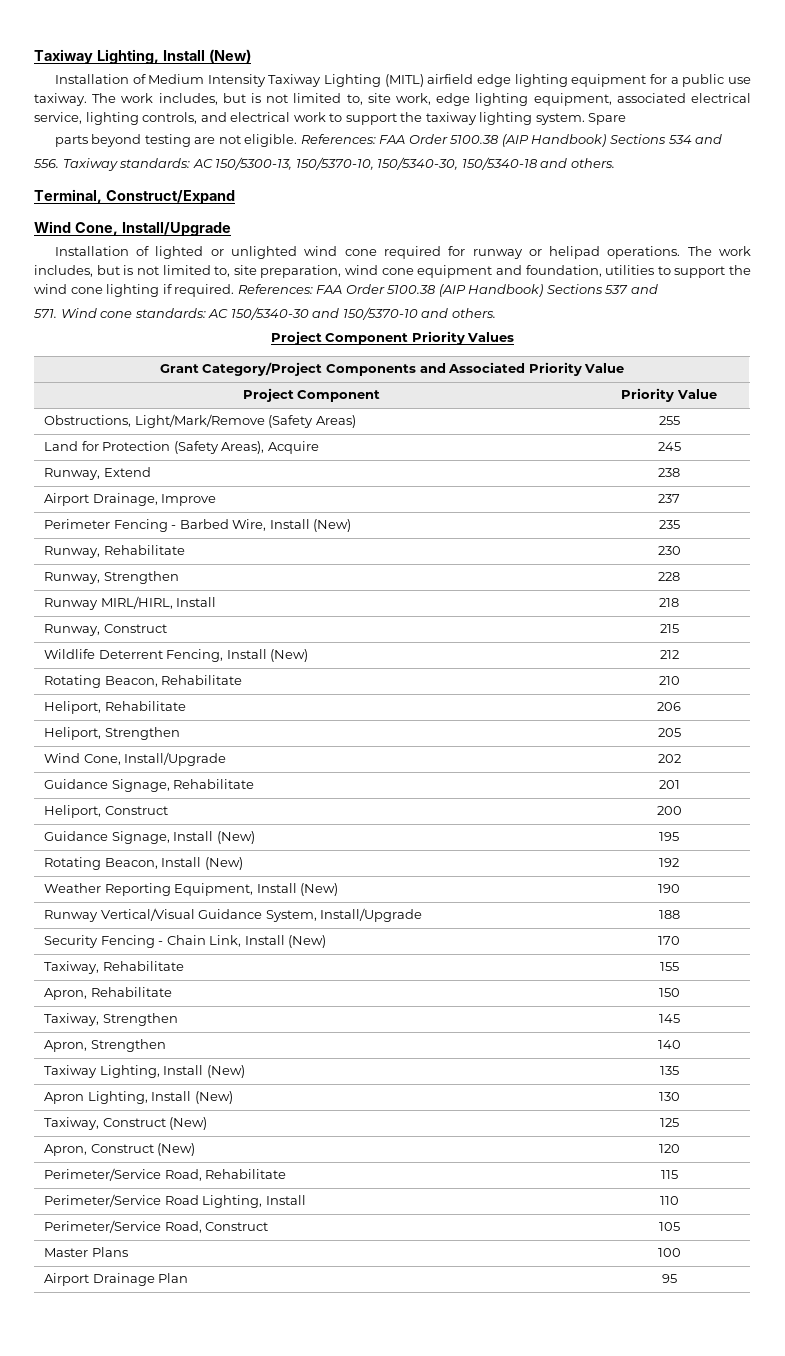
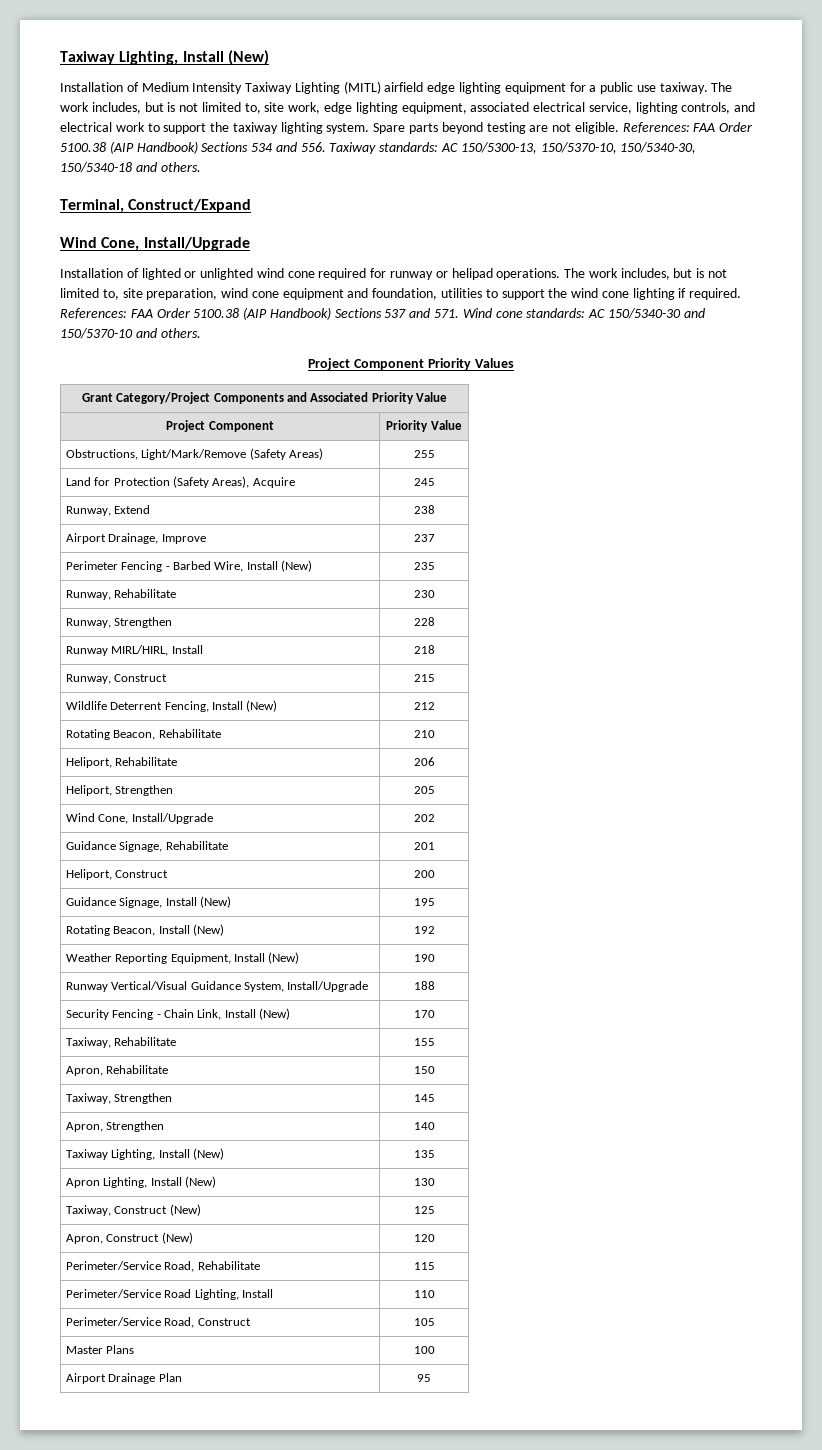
- Spare
- parts beyond testing are not eligible.
+ Spare parts beyond testing are not eligible.
- References: FAA Order 5100.38 (AIP Handbook) Sections 534 and
- 556. Taxiway standards: AC 150/5300-13, 150/5370-10, 150/5340-30, 150/5340-18 and others.
+ References: FAA Order 5100.38 (AIP Handbook) Sections 534 and 556. Taxiway standards: AC 150/5300-13, 150/5370-10, 150/5340-30, 150/5340-18 and others.
- References: FAA Order 5100.38 (AIP Handbook) Sections 537 and
- 571. Wind cone standards: AC 150/5340-30 and 150/5370-10 and others.
+ References: FAA Order 5100.38 (AIP Handbook) Sections 537 and 571. Wind cone standards: AC 150/5340-30 and 150/5370-10 and others.

